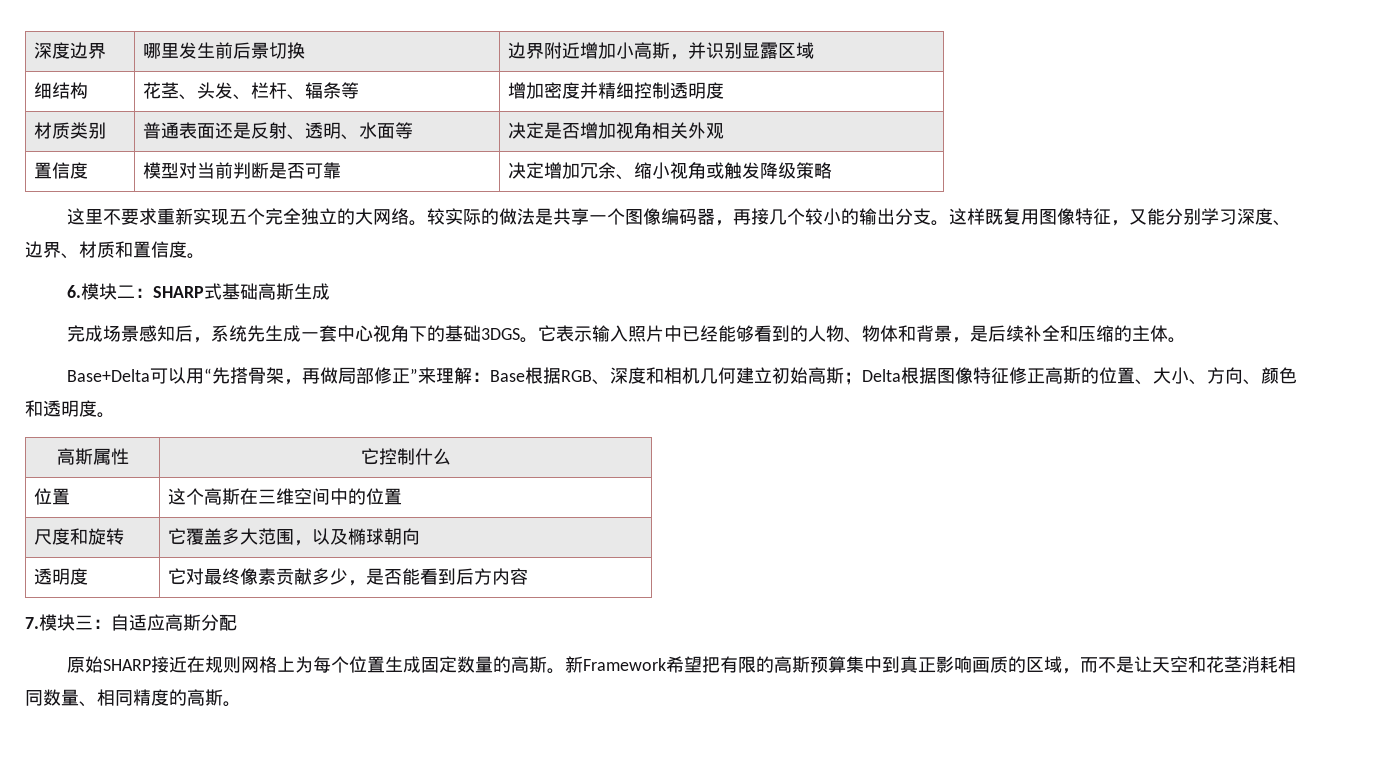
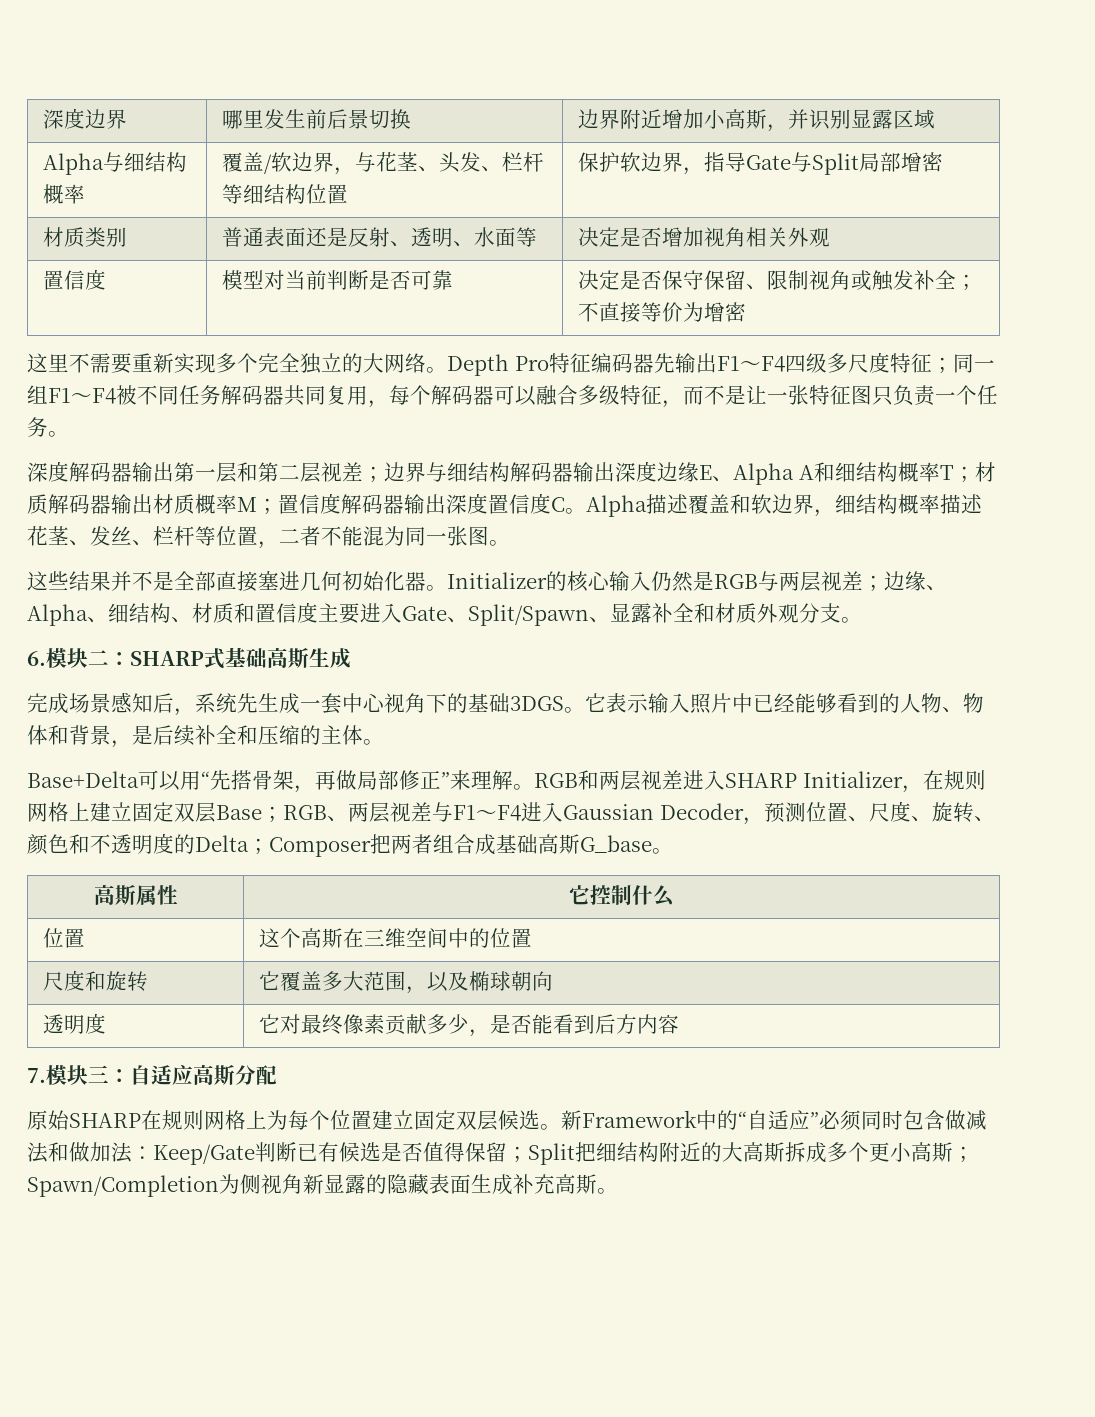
- 细结构 | 花茎、头发、栏杆、辐条等 | 增加密度并精细控制透明度
+ Alpha与细结构概率 | 覆盖/软边界，与花茎、头发、栏杆等细结构位置 | 保护软边界，指导Gate与Split局部增密
- 置信度 | 模型对当前判断是否可靠 | 决定增加冗余、缩小视角或触发降级策略
+ 置信度 | 模型对当前判断是否可靠 | 决定是否保守保留、限制视角或触发补全；不直接等价为增密
- 这里不要求重新实现五个完全独立的大网络。
+ 这里不需要重新实现多个完全独立的大网络。
- 较实际的做法是共享一个图像编码器，再接几个较小的输出分支。这样既复用图像特征，又能分别学习深度、边界、材质和置信度。
+ Depth Pro特征编码器先输出F1～F4四级多尺度特征；同一组F1～F4被不同任务解码器共同复用，每个解码器可以融合多级特征，而不是让一张特征图只负责一个任务。
+ 深度解码器输出第一层和第二层视差；边界与细结构解码器输出深度边缘E、Alpha A和细结构概率T；材质解码器输出材质概率M；置信度解码器输出深度置信度C。Alpha描述覆盖和软边界，细结构概率描述花茎、发丝、栏杆等位置，二者不能混为同一张图。
+ 这些结果并不是全部直接塞进几何初始化器。Initializer的核心输入仍然是RGB与两层视差；边缘、Alpha、细结构、材质和置信度主要进入Gate、Split/Spawn、显露补全和材质外观分支。
- Base+Delta可以用“先搭骨架，再做局部修正”来理解：Base根据RGB、深度和相机几何建立初始高斯；Delta根据图像特征修正高斯的位置、大小、方向、颜色和透明度。
+ Base+Delta可以用“先搭骨架，再做局部修正”来理解。RGB和两层视差进入SHARP Initializer，在规则网格上建立固定双层Base；RGB、两层视差与F1～F4进入Gaussian Decoder，预测位置、尺度、旋转、颜色和不透明度的Delta；Composer把两者组合成基础高斯G_base。
- 原始SHARP接近在规则网格上为每个位置生成固定数量的高斯。新Framework希望把有限的高斯预算集中到真正影响画质的区域，而不是让天空和花茎消耗相同数量、相同精度的高斯。
+ 原始SHARP在规则网格上为每个位置建立固定双层候选。新Framework中的“自适应”必须同时包含做减法和做加法：Keep/Gate判断已有候选是否值得保留；Split把细结构附近的大高斯拆成多个更小高斯；Spawn/Completion为侧视角新显露的隐藏表面生成补充高斯。

